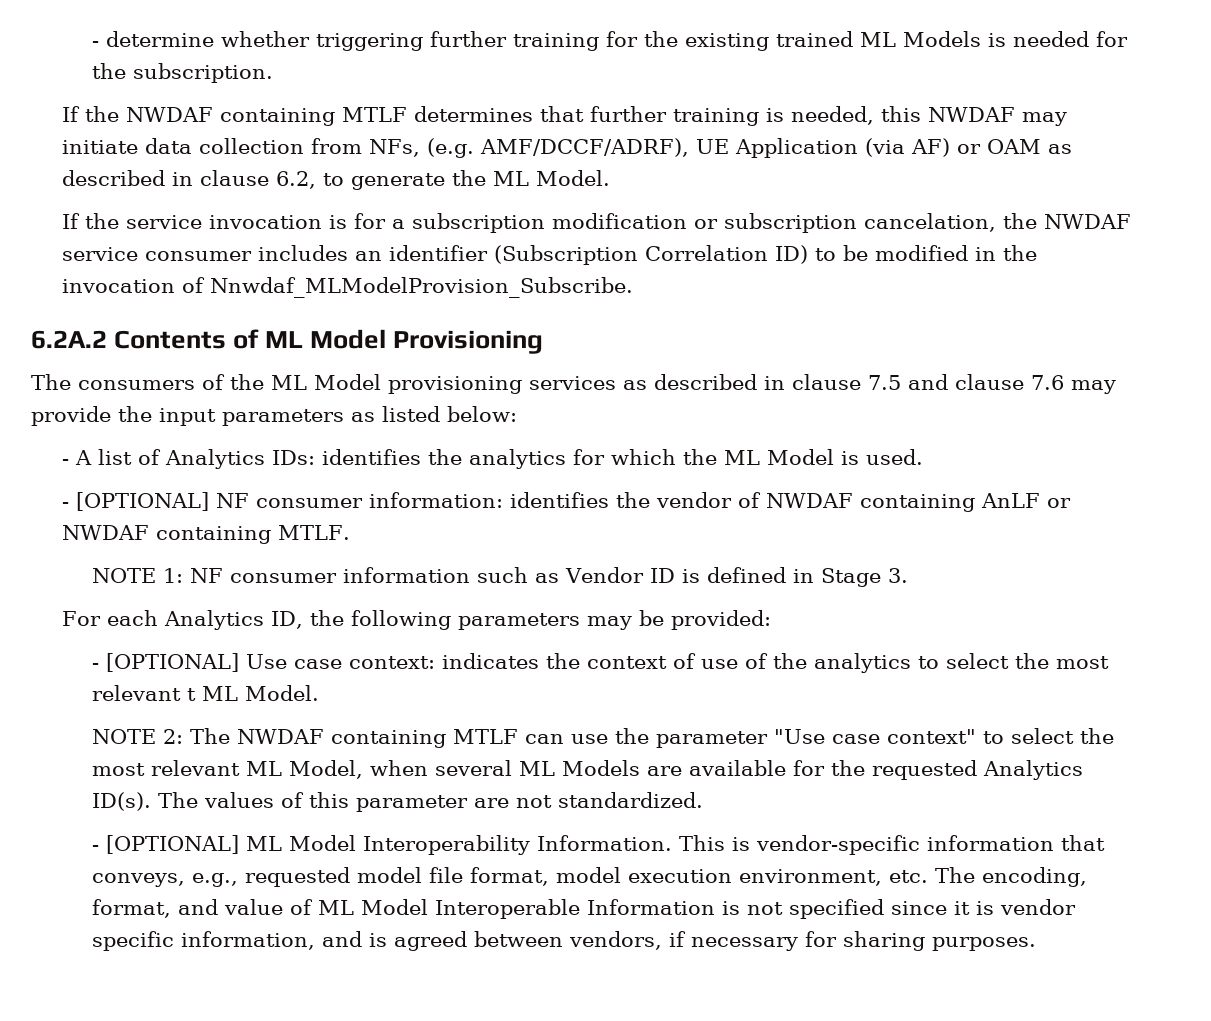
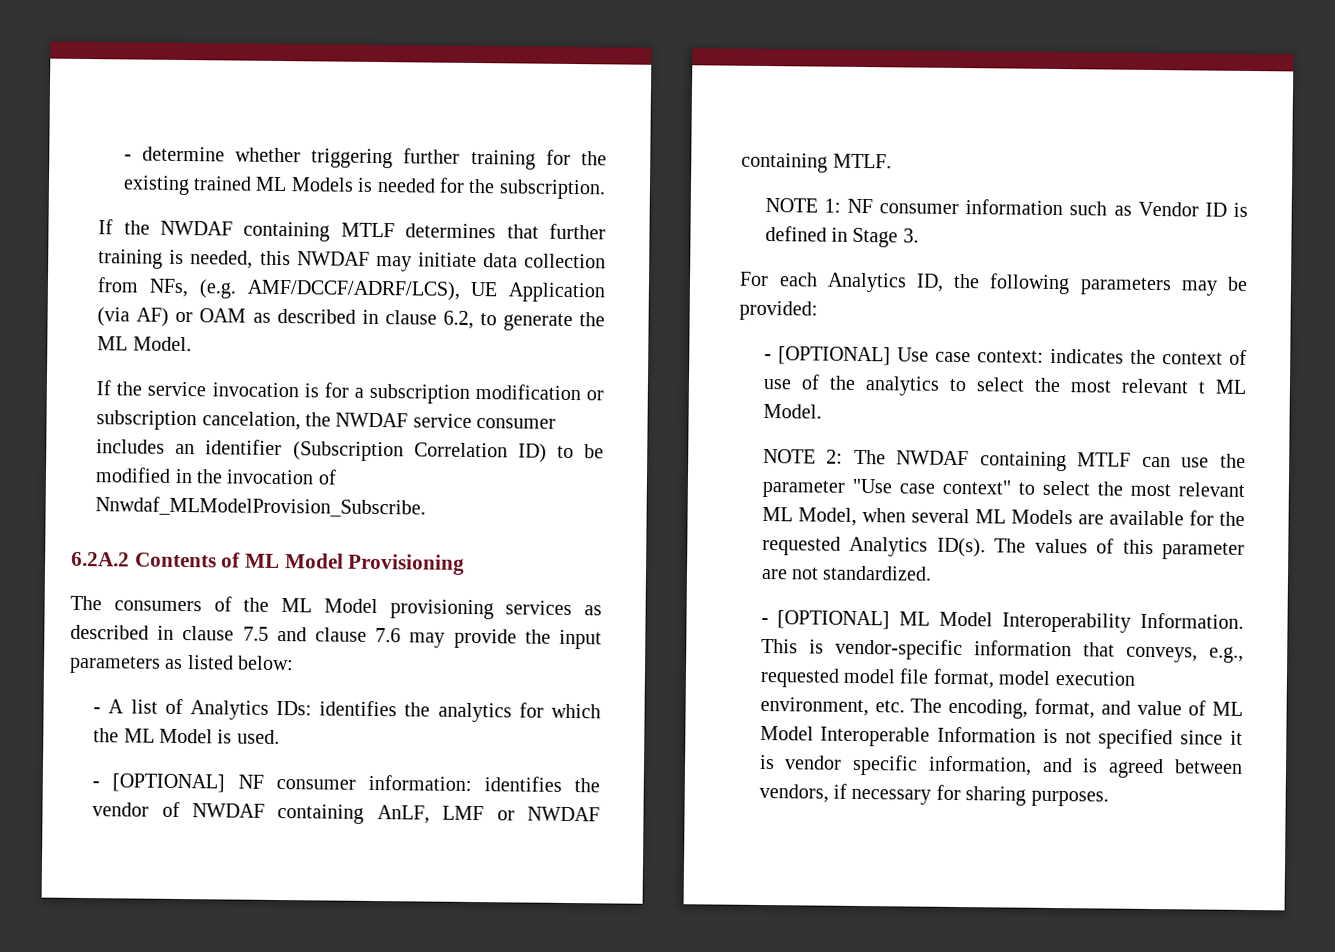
- If the NWDAF containing MTLF determines that further training is needed, this NWDAF may initiate data collection from NFs, (e.g. AMF/DCCF/ADRF), UE Application (via AF) or OAM as described in clause 6.2, to generate the ML Model.
+ If the NWDAF containing MTLF determines that further training is needed, this NWDAF may initiate data collection from NFs, (e.g. AMF/DCCF/ADRF/LCS), UE Application (via AF) or OAM as described in clause 6.2, to generate the ML Model.
- - [OPTIONAL] NF consumer information: identifies the vendor of NWDAF containing AnLF or NWDAF containing MTLF.
+ - [OPTIONAL] NF consumer information: identifies the vendor of NWDAF containing AnLF, LMF or NWDAF containing MTLF.

